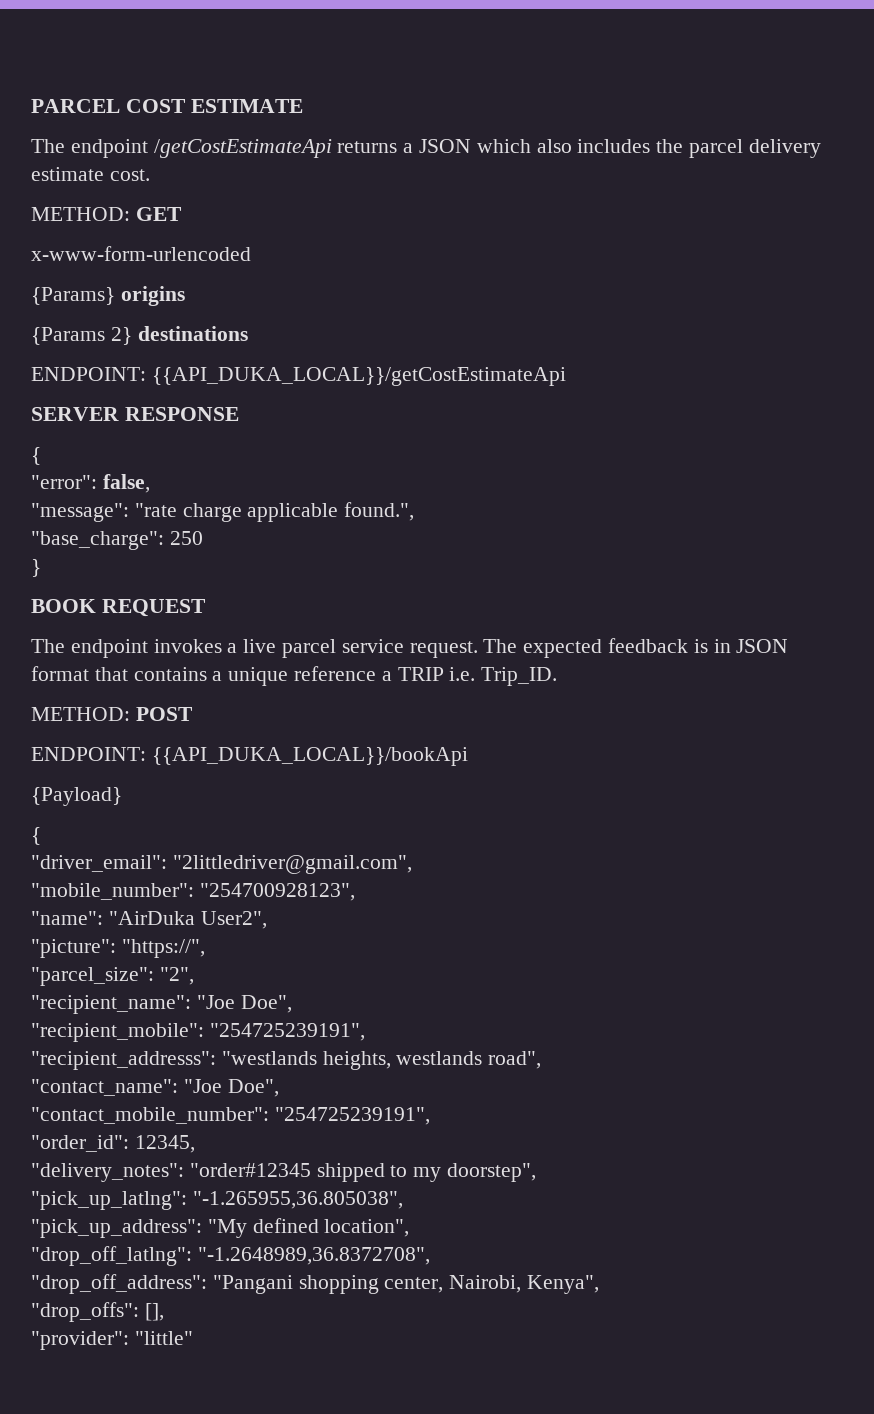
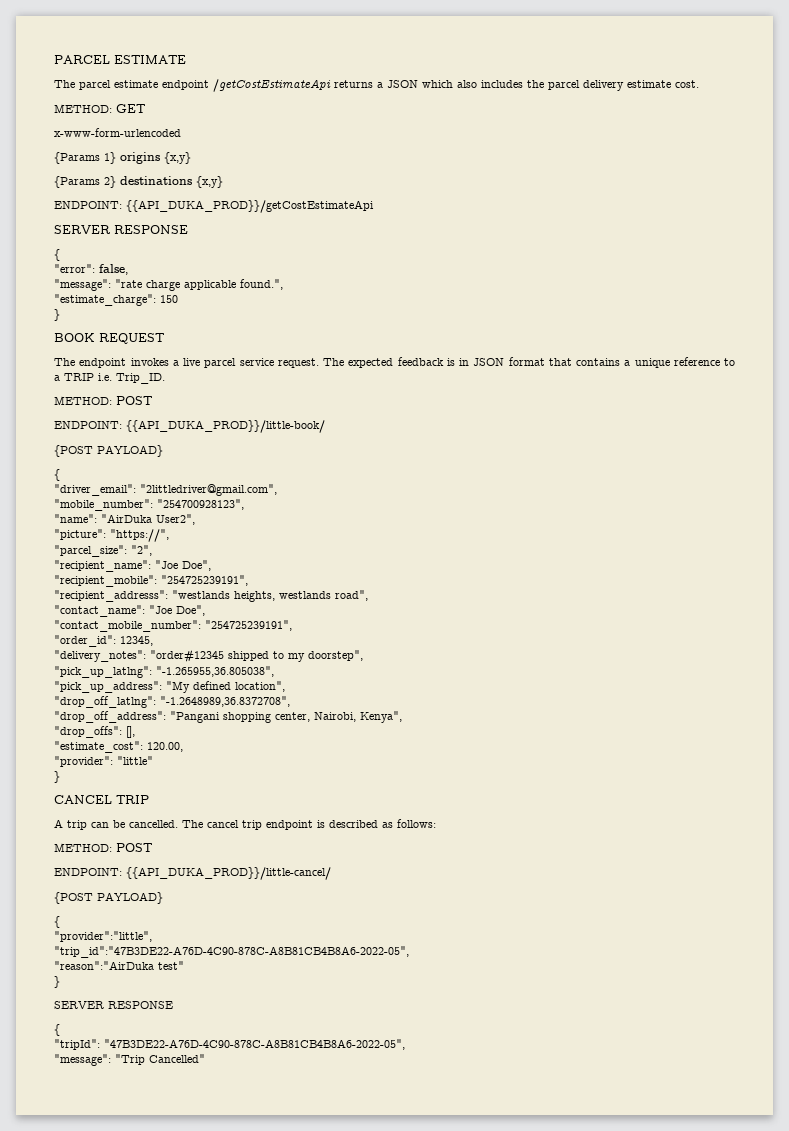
- PARCEL COST ESTIMATE
+ PARCEL ESTIMATE
- The endpoint /getCostEstimateApi returns a JSON which also includes the parcel delivery estimate cost.
+ The parcel estimate endpoint /getCostEstimateApi returns a JSON which also includes the parcel delivery estimate cost.
- {Params} origins
+ {Params 1} origins {x,y}
- {Params 2} destinations
- ENDPOINT: {{API_DUKA_LOCAL}}/getCostEstimateApi
+ {Params 2} destinations {x,y}
+ ENDPOINT: {{API_DUKA_PROD}}/getCostEstimateApi
- "base_charge": 250
+ "estimate_charge": 150
- The expected feedback is in JSON format that contains a unique reference a TRIP i.e. Trip_ID.
+ The expected feedback is in JSON format that contains a unique reference to a TRIP i.e. Trip_ID.
- ENDPOINT: {{API_DUKA_LOCAL}}/bookApi
- {Payload}
+ ENDPOINT: {{API_DUKA_PROD}}/little-book/
+ {POST PAYLOAD}
+ "estimate_cost": 120.00,
  "provider": "little"
+ }
+ CANCEL TRIP
+ A trip can be cancelled. The cancel trip endpoint is described as follows:
+ METHOD: POST
+ ENDPOINT: {{API_DUKA_PROD}}/little-cancel/
+ {POST PAYLOAD}
+ {
+ "provider":"little",
+ "trip_id":"47B3DE22-A76D-4C90-878C-A8B81CB4B8A6-2022-05",
+ "reason":"AirDuka test"
+ }
+ SERVER RESPONSE
+ {
+ "tripId": "47B3DE22-A76D-4C90-878C-A8B81CB4B8A6-2022-05",
+ "message": "Trip Cancelled"

